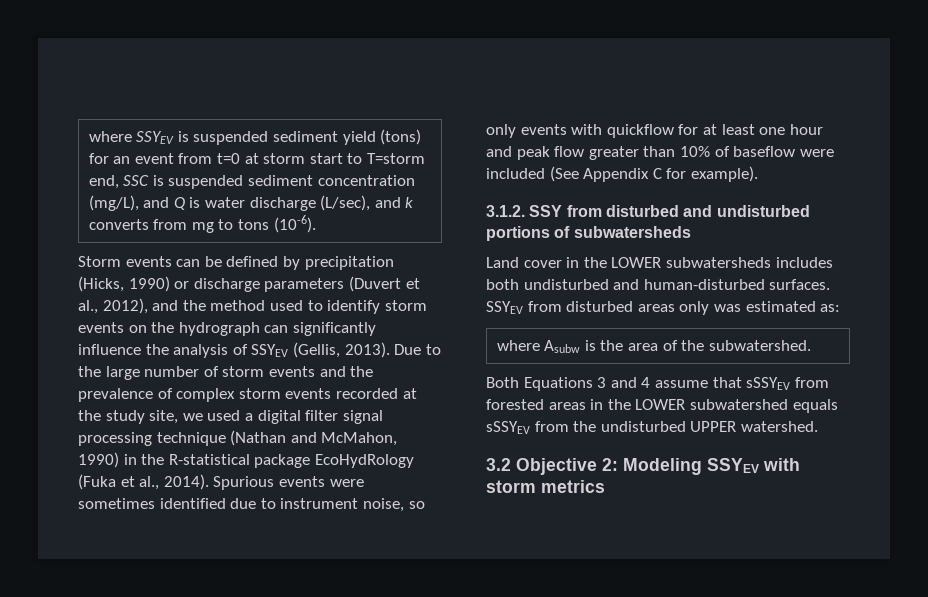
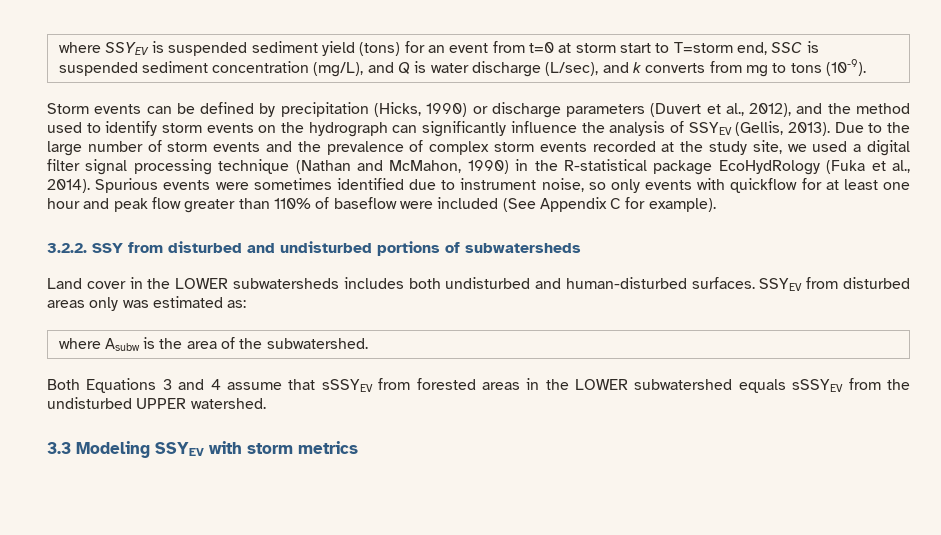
- where SSYEV is suspended sediment yield (tons) for an event from t=0 at storm start to T=storm end, SSC is suspended sediment concentration (mg/L), and Q is water discharge (L/sec), and k converts from mg to tons (10-6).
+ where SSYEV is suspended sediment yield (tons) for an event from t=0 at storm start to T=storm end, SSC is suspended sediment concentration (mg/L), and Q is water discharge (L/sec), and k converts from mg to tons (10-9).
- Spurious events were sometimes identified due to instrument noise, so only events with quickflow for at least one hour and peak flow greater than 10% of baseflow were included (See Appendix C for example).
+ Spurious events were sometimes identified due to instrument noise, so only events with quickflow for at least one hour and peak flow greater than 110% of baseflow were included (See Appendix C for example).
- 3.1.2. SSY from disturbed and undisturbed portions of subwatersheds
+ 3.2.2. SSY from disturbed and undisturbed portions of subwatersheds
- 3.2 Objective 2: Modeling SSYEV with storm metrics
+ 3.3 Modeling SSYEV with storm metrics

